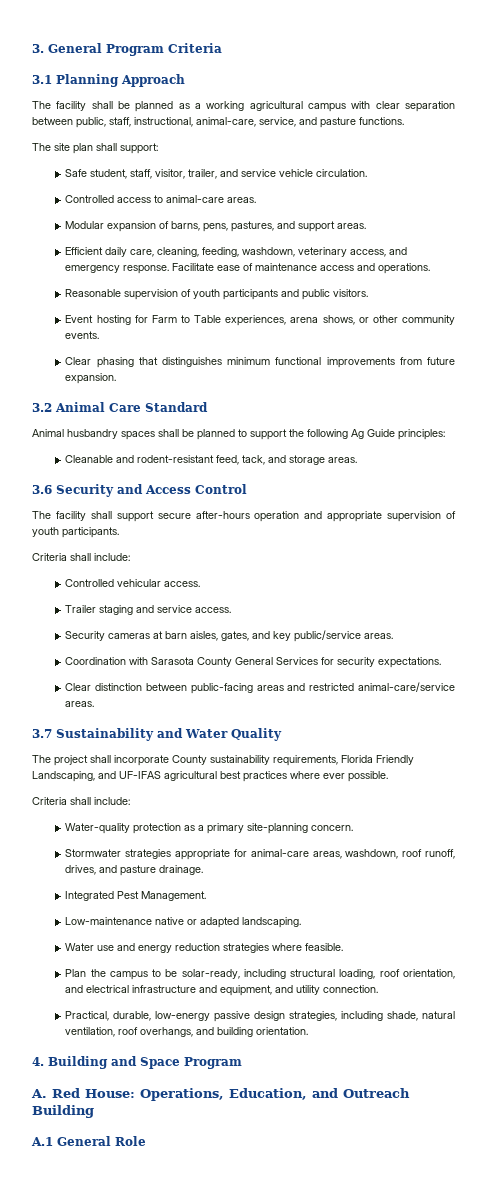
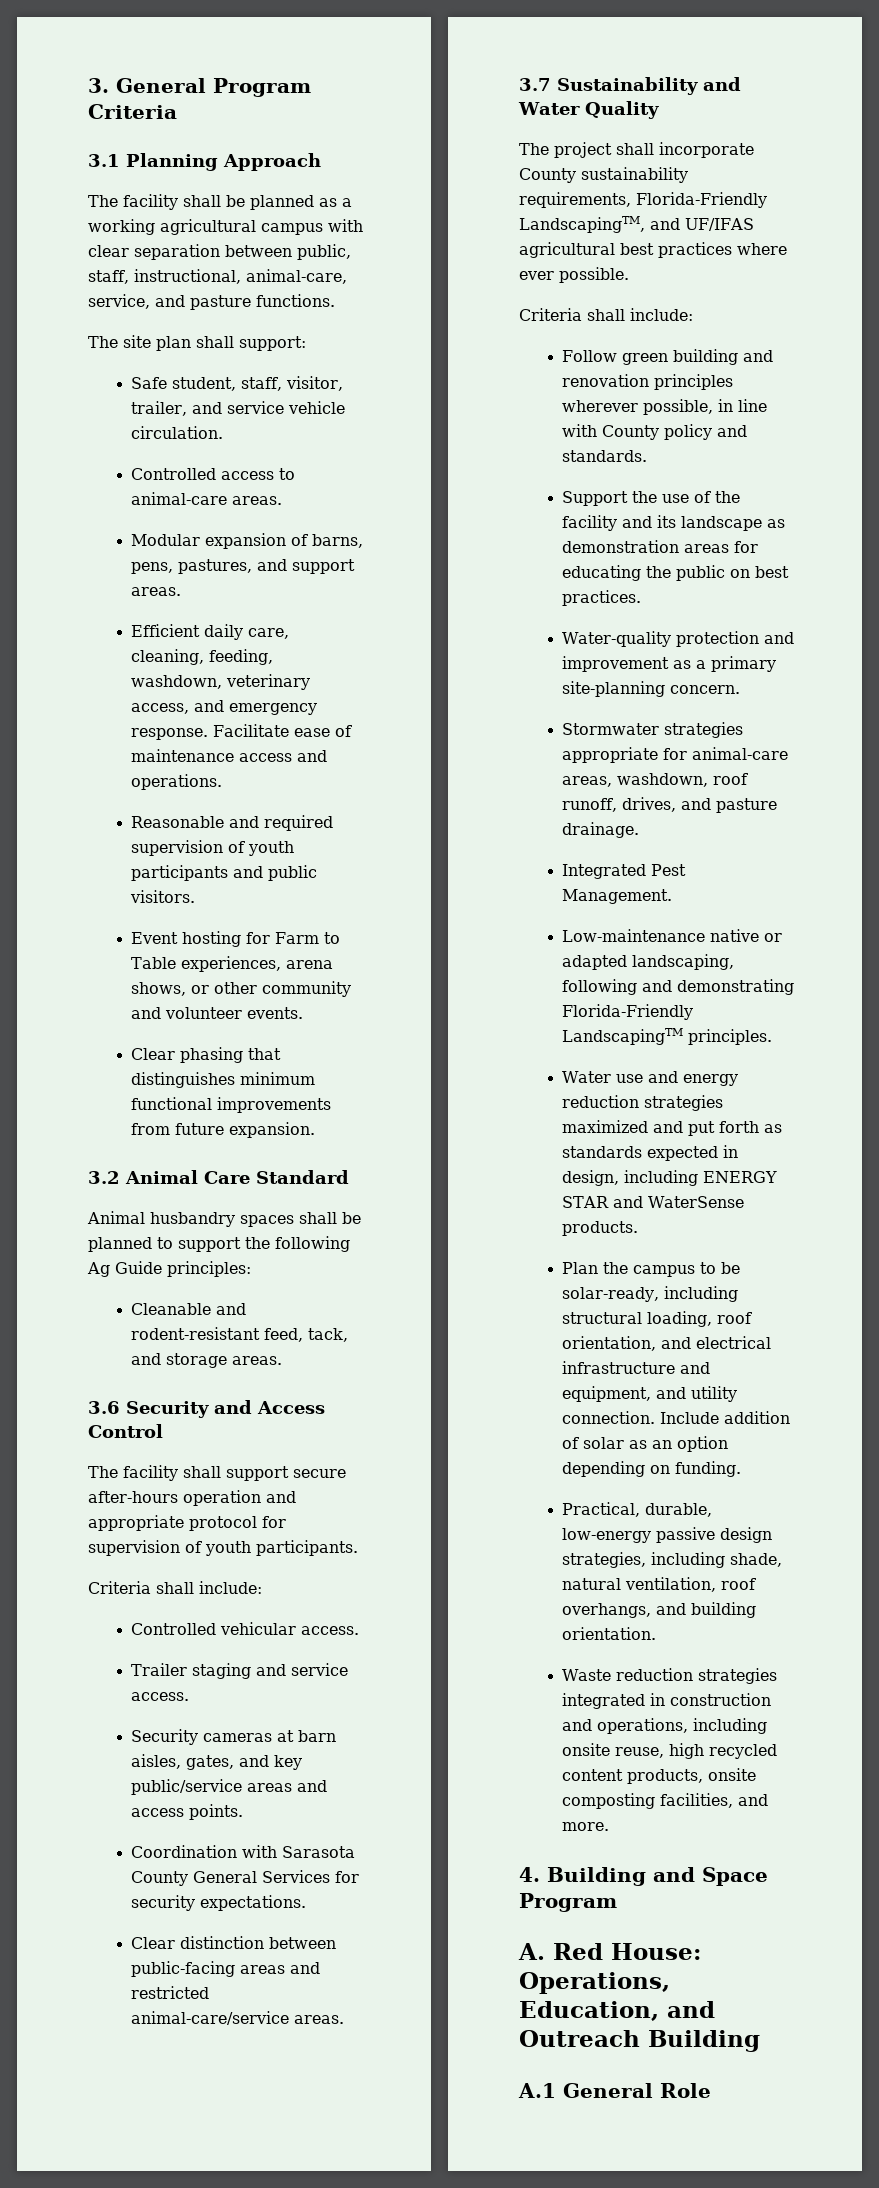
- Reasonable supervision of youth participants and public visitors.
+ Reasonable and required supervision of youth participants and public visitors.
- Event hosting for Farm to Table experiences, arena shows, or other community events.
+ Event hosting for Farm to Table experiences, arena shows, or other community and volunteer events.
- The facility shall support secure after-hours operation and appropriate supervision of youth participants.
+ The facility shall support secure after-hours operation and appropriate protocol for supervision of youth participants.
- Security cameras at barn aisles, gates, and key public/service areas.
+ Security cameras at barn aisles, gates, and key public/service areas and access points.
- The project shall incorporate County sustainability requirements, Florida Friendly Landscaping, and UF-IFAS agricultural best practices where ever possible.
+ The project shall incorporate County sustainability requirements, Florida-Friendly LandscapingTM, and UF/IFAS agricultural best practices where ever possible.
+ Follow green building and renovation principles wherever possible, in line with County policy and standards.
+ Support the use of the facility and its landscape as demonstration areas for educating the public on best practices.
- Water-quality protection as a primary site-planning concern.
+ Water-quality protection and improvement as a primary site-planning concern.
- Low-maintenance native or adapted landscaping.
+ Low-maintenance native or adapted landscaping, following and demonstrating Florida-Friendly LandscapingTM principles.
- Water use and energy reduction strategies where feasible.
+ Water use and energy reduction strategies maximized and put forth as standards expected in design, including ENERGY STAR and WaterSense products.
+ Include addition of solar as an option depending on funding.
+ Waste reduction strategies integrated in construction and operations, including onsite reuse, high recycled content products, onsite composting facilities, and more.

